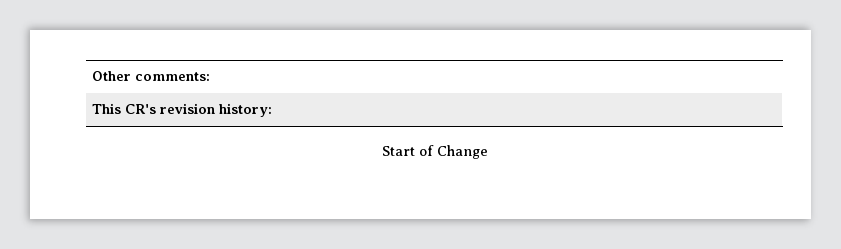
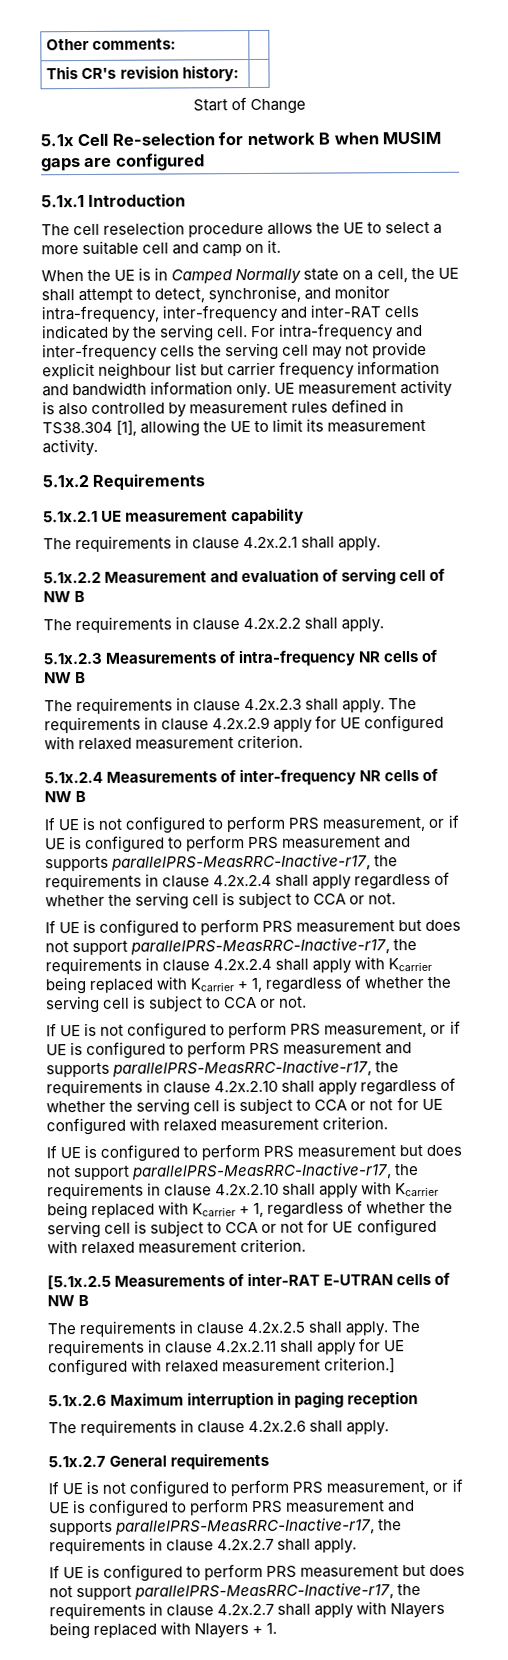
+ 5.1x Cell Re-selection for network B when MUSIM gaps are configured
+ 5.1x.1 Introduction
+ The cell reselection procedure allows the UE to select a more suitable cell and camp on it.
+ When the UE is in Camped Normally state on a cell, the UE shall attempt to detect, synchronise, and monitor intra-frequency, inter-frequency and inter-RAT cells indicated by the serving cell. For intra-frequency and inter-frequency cells the serving cell may not provide explicit neighbour list but carrier frequency information and bandwidth information only. UE measurement activity is also controlled by measurement rules defined in TS38.304 [1], allowing the UE to limit its measurement activity.
+ 5.1x.2 Requirements
+ 5.1x.2.1 UE measurement capability
+ The requirements in clause 4.2x.2.1 shall apply.
+ 5.1x.2.2 Measurement and evaluation of serving cell of NW B
+ The requirements in clause 4.2x.2.2 shall apply.
+ 5.1x.2.3 Measurements of intra-frequency NR cells of NW B
+ The requirements in clause 4.2x.2.3 shall apply. The requirements in clause 4.2x.2.9 apply for UE configured with relaxed measurement criterion.
+ 5.1x.2.4 Measurements of inter-frequency NR cells of NW B
+ If UE is not configured to perform PRS measurement, or if UE is configured to perform PRS measurement and supports parallelPRS-MeasRRC-Inactive-r17, the requirements in clause 4.2x.2.4 shall apply regardless of whether the serving cell is subject to CCA or not.
+ If UE is configured to perform PRS measurement but does not support parallelPRS-MeasRRC-Inactive-r17, the requirements in clause 4.2x.2.4 shall apply with Kcarrier being replaced with Kcarrier + 1, regardless of whether the serving cell is subject to CCA or not.
+ If UE is not configured to perform PRS measurement, or if UE is configured to perform PRS measurement and supports parallelPRS-MeasRRC-Inactive-r17, the requirements in clause 4.2x.2.10 shall apply regardless of whether the serving cell is subject to CCA or not for UE configured with relaxed measurement criterion.
+ If UE is configured to perform PRS measurement but does not support parallelPRS-MeasRRC-Inactive-r17, the requirements in clause 4.2x.2.10 shall apply with Kcarrier being replaced with Kcarrier + 1, regardless of whether the serving cell is subject to CCA or not for UE configured with relaxed measurement criterion.
+ [5.1x.2.5 Measurements of inter-RAT E-UTRAN cells of NW B
+ The requirements in clause 4.2x.2.5 shall apply. The requirements in clause 4.2x.2.11 shall apply for UE configured with relaxed measurement criterion.]
+ 5.1x.2.6 Maximum interruption in paging reception
+ The requirements in clause 4.2x.2.6 shall apply.
+ 5.1x.2.7 General requirements
+ If UE is not configured to perform PRS measurement, or if UE is configured to perform PRS measurement and supports parallelPRS-MeasRRC-Inactive-r17, the requirements in clause 4.2x.2.7 shall apply.
+ If UE is configured to perform PRS measurement but does not support parallelPRS-MeasRRC-Inactive-r17, the requirements in clause 4.2x.2.7 shall apply with Nlayers being replaced with Nlayers + 1.

